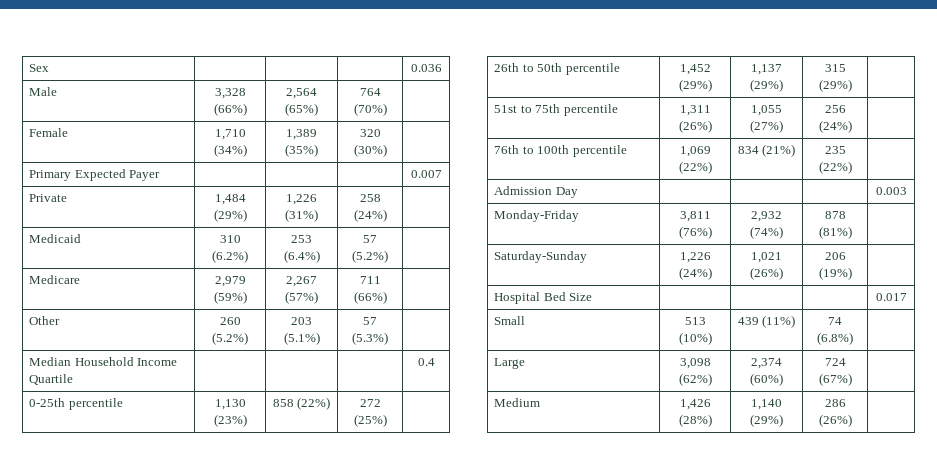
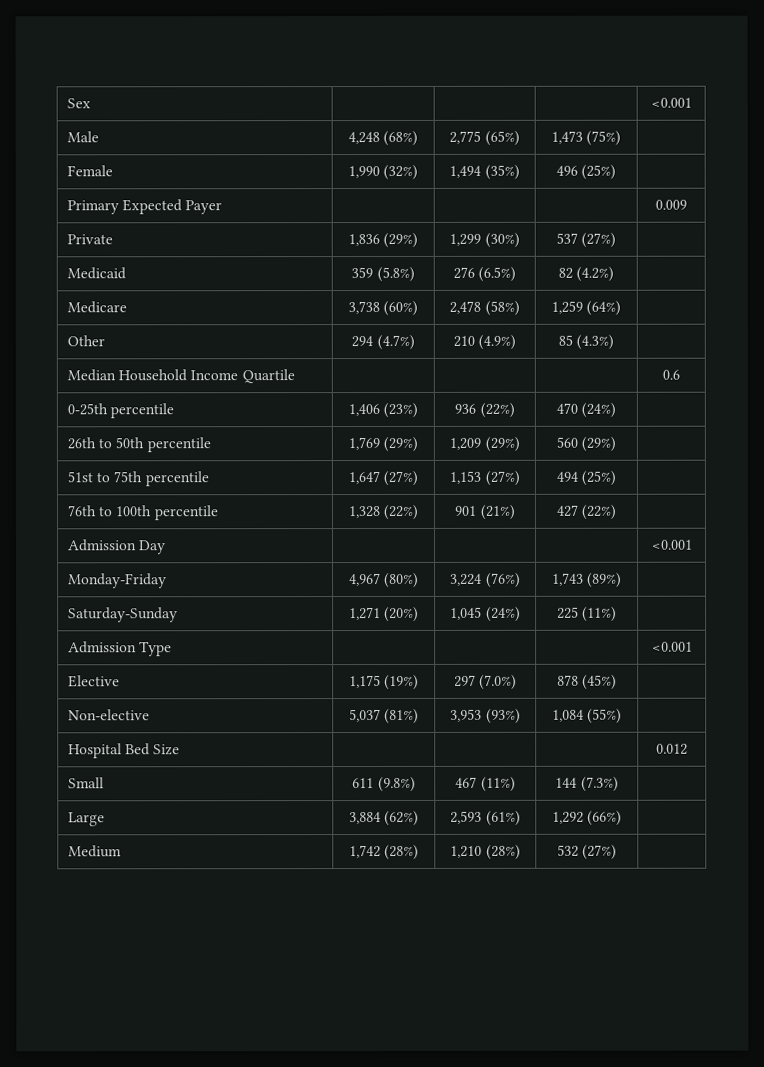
- Sex | | | | 0.036
+ Sex | | | | <0.001
- Male | 3,328 (66%) | 2,564 (65%) | 764 (70%) |
+ Male | 4,248 (68%) | 2,775 (65%) | 1,473 (75%) |
- Female | 1,710 (34%) | 1,389 (35%) | 320 (30%) |
+ Female | 1,990 (32%) | 1,494 (35%) | 496 (25%) |
- Primary Expected Payer | | | | 0.007
+ Primary Expected Payer | | | | 0.009
- Private | 1,484 (29%) | 1,226 (31%) | 258 (24%) |
- Medicaid | 310 (6.2%) | 253 (6.4%) | 57 (5.2%) |
- Medicare | 2,979 (59%) | 2,267 (57%) | 711 (66%) |
- Other | 260 (5.2%) | 203 (5.1%) | 57 (5.3%) |
+ Private | 1,836 (29%) | 1,299 (30%) | 537 (27%) |
+ Medicaid | 359 (5.8%) | 276 (6.5%) | 82 (4.2%) |
+ Medicare | 3,738 (60%) | 2,478 (58%) | 1,259 (64%) |
+ Other | 294 (4.7%) | 210 (4.9%) | 85 (4.3%) |
- Median Household Income Quartile | | | | 0.4
+ Median Household Income Quartile | | | | 0.6
- 0-25th percentile | 1,130 (23%) | 858 (22%) | 272 (25%) |
+ 0-25th percentile | 1,406 (23%) | 936 (22%) | 470 (24%) |
- 26th to 50th percentile | 1,452 (29%) | 1,137 (29%) | 315 (29%) |
+ 26th to 50th percentile | 1,769 (29%) | 1,209 (29%) | 560 (29%) |
- 51st to 75th percentile | 1,311 (26%) | 1,055 (27%) | 256 (24%) |
+ 51st to 75th percentile | 1,647 (27%) | 1,153 (27%) | 494 (25%) |
- 76th to 100th percentile | 1,069 (22%) | 834 (21%) | 235 (22%) |
+ 76th to 100th percentile | 1,328 (22%) | 901 (21%) | 427 (22%) |
- Admission Day | | | | 0.003
+ Admission Day | | | | <0.001
- Monday-Friday | 3,811 (76%) | 2,932 (74%) | 878 (81%) |
- Saturday-Sunday | 1,226 (24%) | 1,021 (26%) | 206 (19%) |
+ Monday-Friday | 4,967 (80%) | 3,224 (76%) | 1,743 (89%) |
+ Saturday-Sunday | 1,271 (20%) | 1,045 (24%) | 225 (11%) |
+ Admission Type | | | | <0.001
+ Elective | 1,175 (19%) | 297 (7.0%) | 878 (45%) |
+ Non-elective | 5,037 (81%) | 3,953 (93%) | 1,084 (55%) |
- Hospital Bed Size | | | | 0.017
+ Hospital Bed Size | | | | 0.012
- Small | 513 (10%) | 439 (11%) | 74 (6.8%) |
+ Small | 611 (9.8%) | 467 (11%) | 144 (7.3%) |
- Large | 3,098 (62%) | 2,374 (60%) | 724 (67%) |
+ Large | 3,884 (62%) | 2,593 (61%) | 1,292 (66%) |
- Medium | 1,426 (28%) | 1,140 (29%) | 286 (26%) |
+ Medium | 1,742 (28%) | 1,210 (28%) | 532 (27%) |

